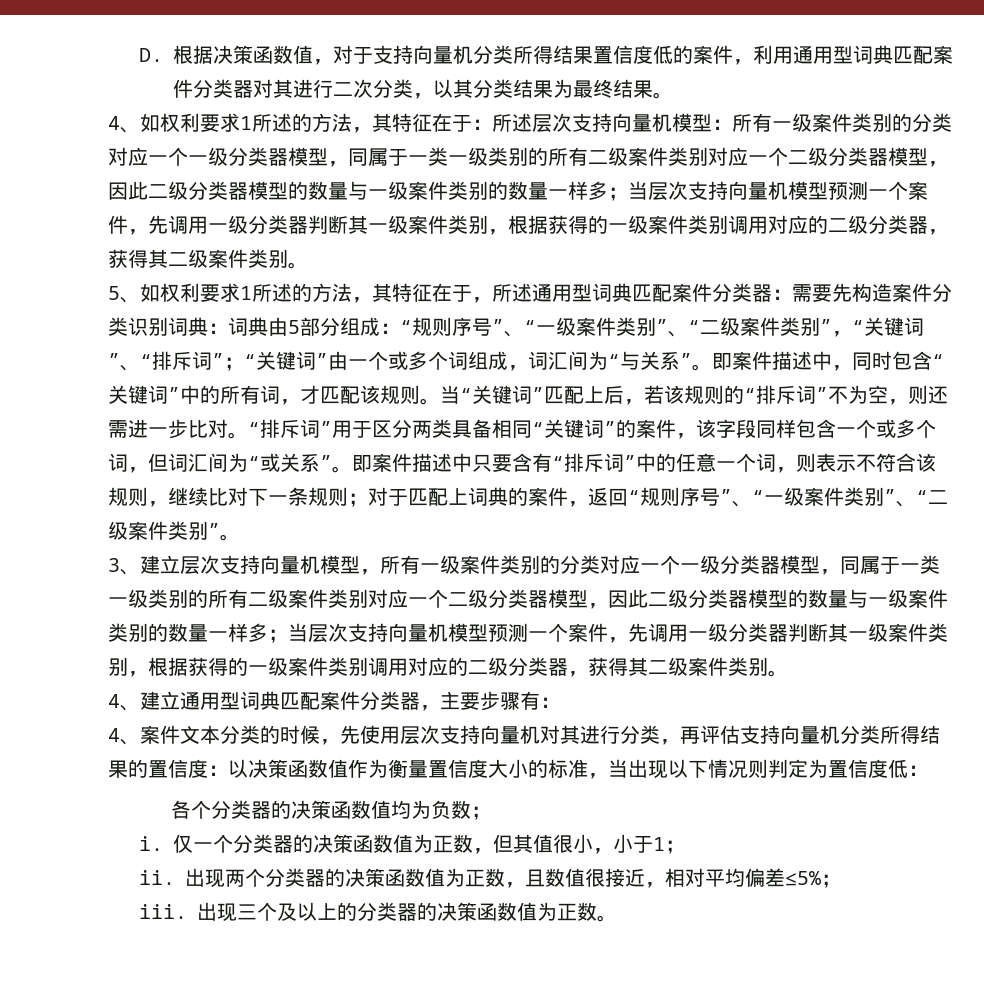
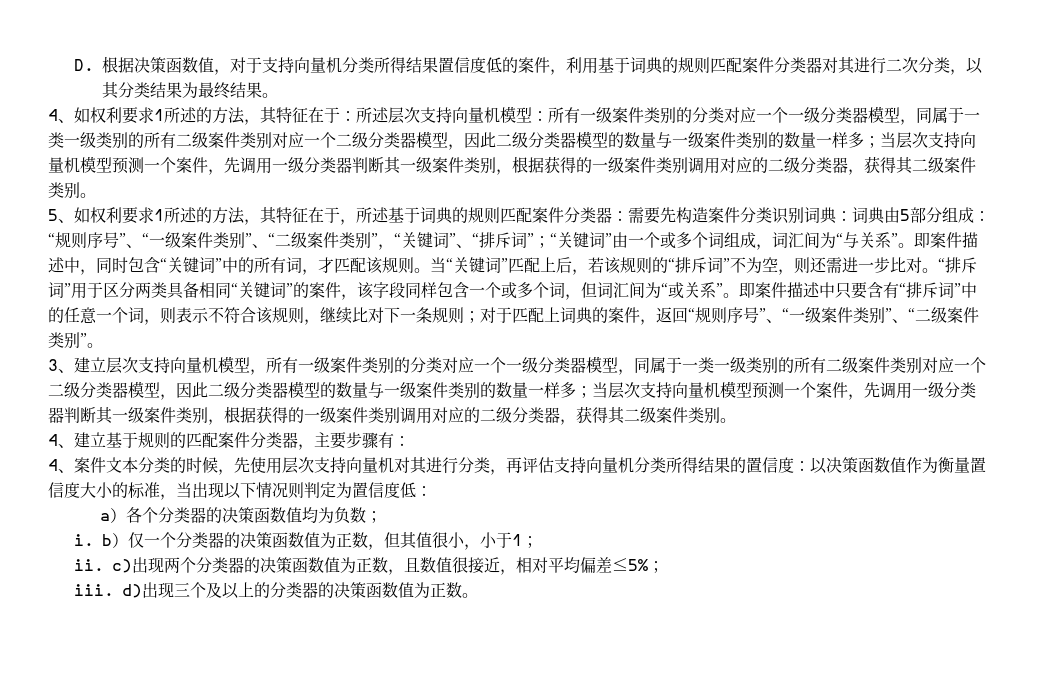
- D.根据决策函数值，对于支持向量机分类所得结果置信度低的案件，利用通用型词典匹配案件分类器对其进行二次分类，以其分类结果为最终结果。
+ D.根据决策函数值，对于支持向量机分类所得结果置信度低的案件，利用基于词典的规则匹配案件分类器对其进行二次分类，以其分类结果为最终结果。
- 5、如权利要求1所述的方法，其特征在于，所述通用型词典匹配案件分类器：
+ 5、如权利要求1所述的方法，其特征在于，所述基于词典的规则匹配案件分类器：
- 4、建立通用型词典匹配案件分类器，主要步骤有：
+ 4、建立基于规则的匹配案件分类器，主要步骤有：
- 各个分类器的决策函数值均为负数；
+ a）各个分类器的决策函数值均为负数；
- i.仅一个分类器的决策函数值为正数，但其值很小，小于1；
+ i. b）仅一个分类器的决策函数值为正数，但其值很小，小于1；
- ii.出现两个分类器的决策函数值为正数，且数值很接近，相对平均偏差≤5%；
+ ii. c)出现两个分类器的决策函数值为正数，且数值很接近，相对平均偏差≤5%；
- iii.出现三个及以上的分类器的决策函数值为正数。
+ iii. d)出现三个及以上的分类器的决策函数值为正数。

